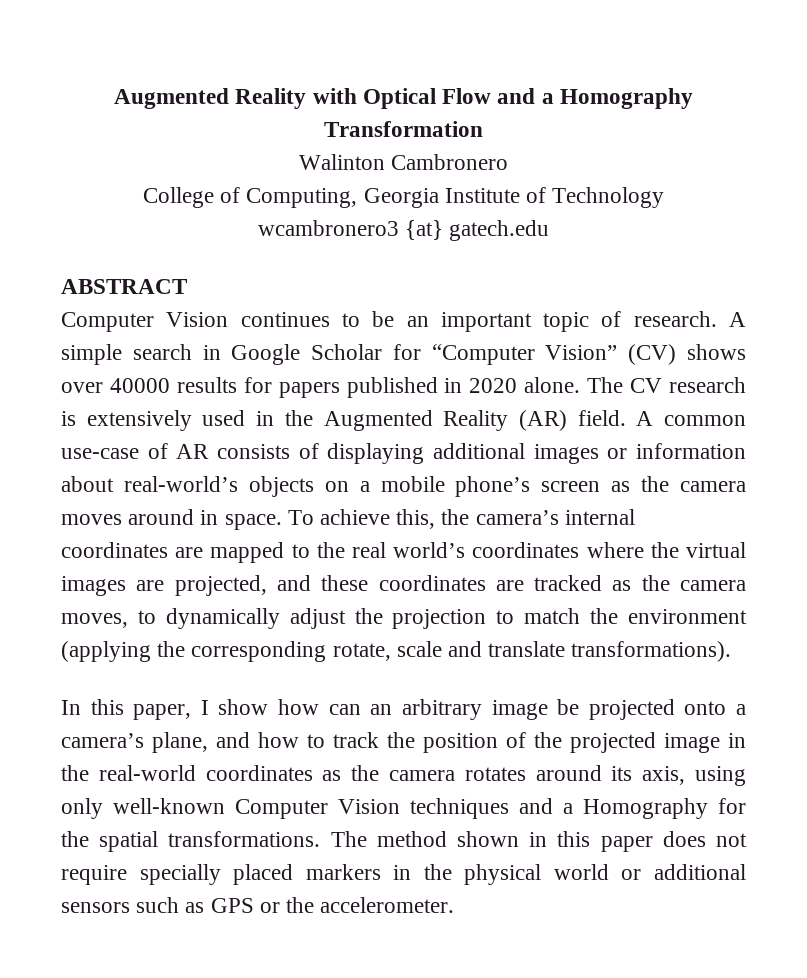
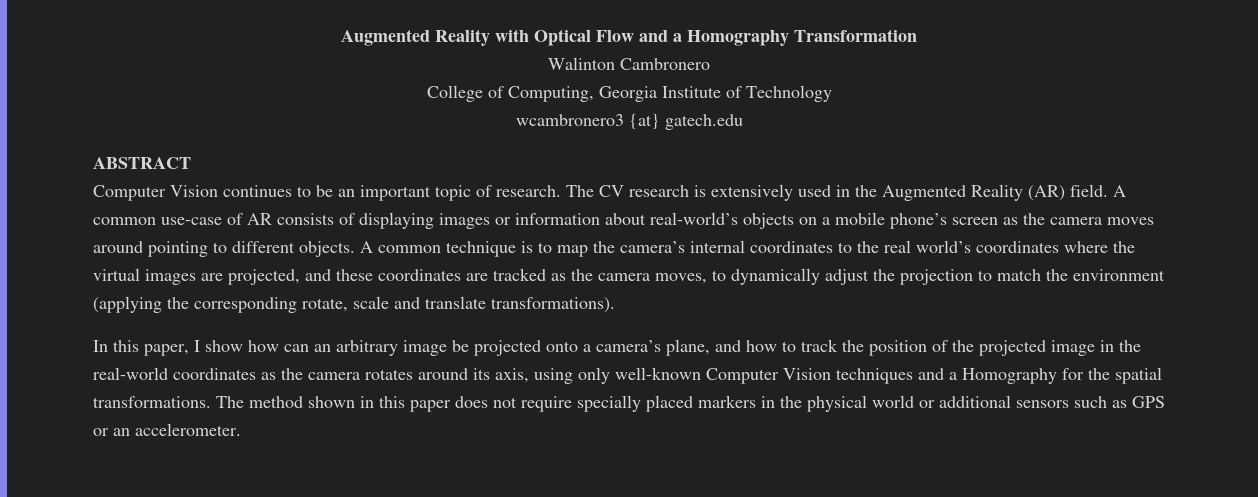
- A simple search in Google Scholar for “Computer Vision” (CV) shows over 40000 results for papers published in 2020 alone.
- A common use-case of AR consists of displaying additional images or information about real-world’s objects on a mobile phone’s screen as the camera moves around in space. To achieve this, the camera’s internal coordinates are mapped to the real world’s coordinates where the virtual images are projected, and these coordinates are tracked as the camera moves, to dynamically adjust the projection to match the environment (applying the corresponding rotate, scale and translate transformations).
+ A common use-case of AR consists of displaying images or information about real-world’s objects on a mobile phone’s screen as the camera moves around pointing to different objects. A common technique is to map the camera’s internal coordinates to the real world’s coordinates where the virtual images are projected, and these coordinates are tracked as the camera moves, to dynamically adjust the projection to match the environment (applying the corresponding rotate, scale and translate transformations).
- The method shown in this paper does not require specially placed markers in the physical world or additional sensors such as GPS or the accelerometer.
+ The method shown in this paper does not require specially placed markers in the physical world or additional sensors such as GPS or an accelerometer.

